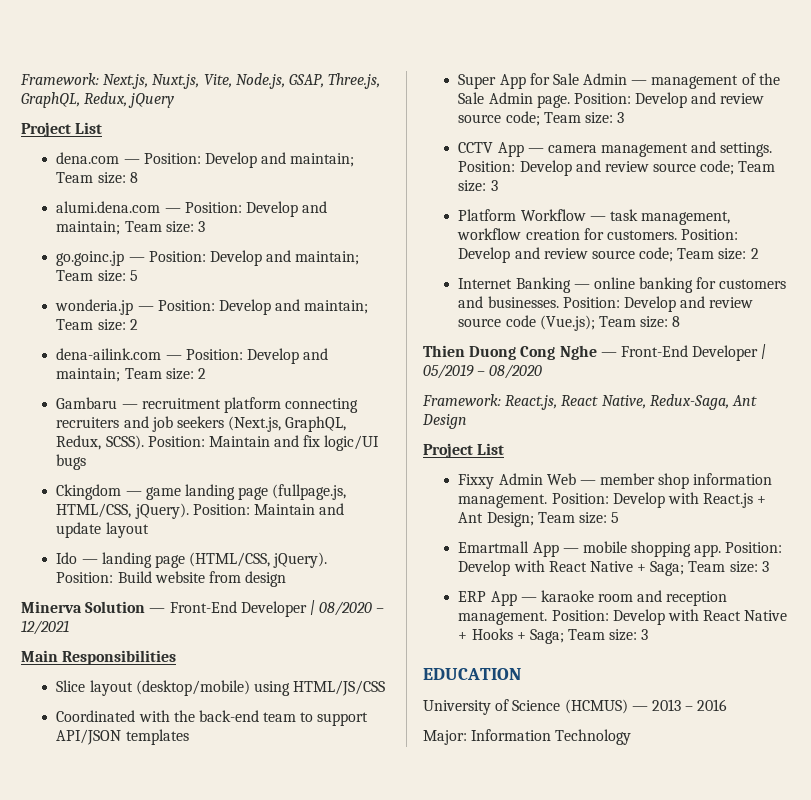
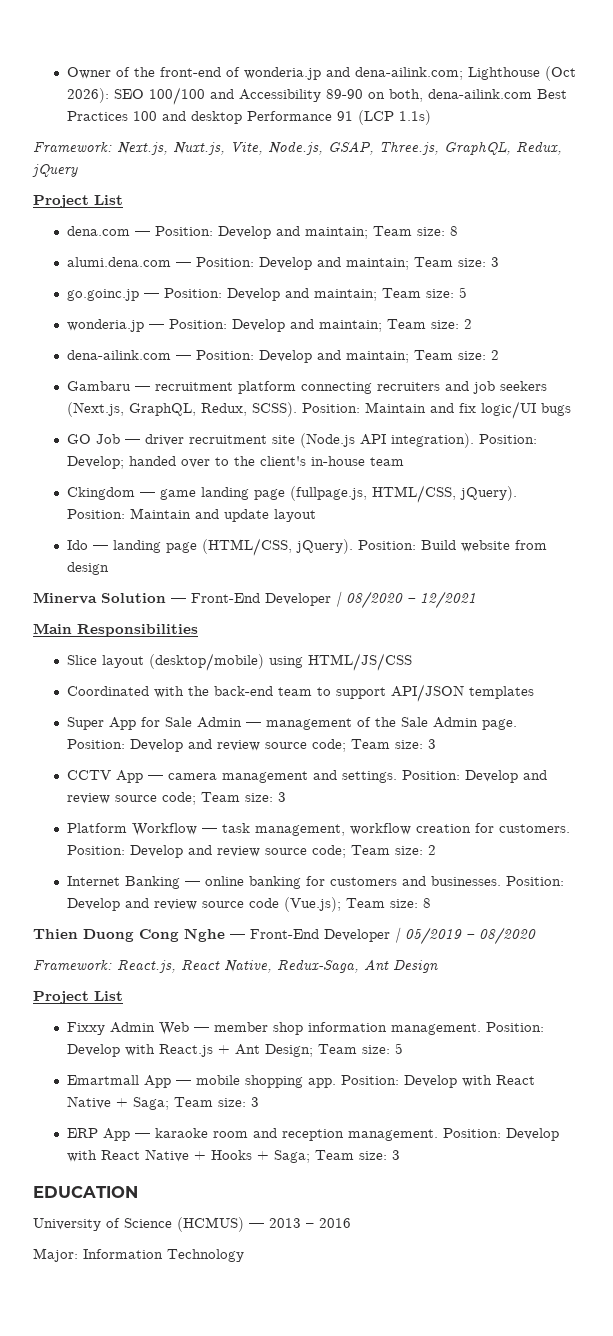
+ Owner of the front-end of wonderia.jp and dena-ailink.com; Lighthouse (Oct 2026): SEO 100/100 and Accessibility 89-90 on both, dena-ailink.com Best Practices 100 and desktop Performance 91 (LCP 1.1s)
+ GO Job — driver recruitment site (Node.js API integration). Position: Develop; handed over to the client's in-house team

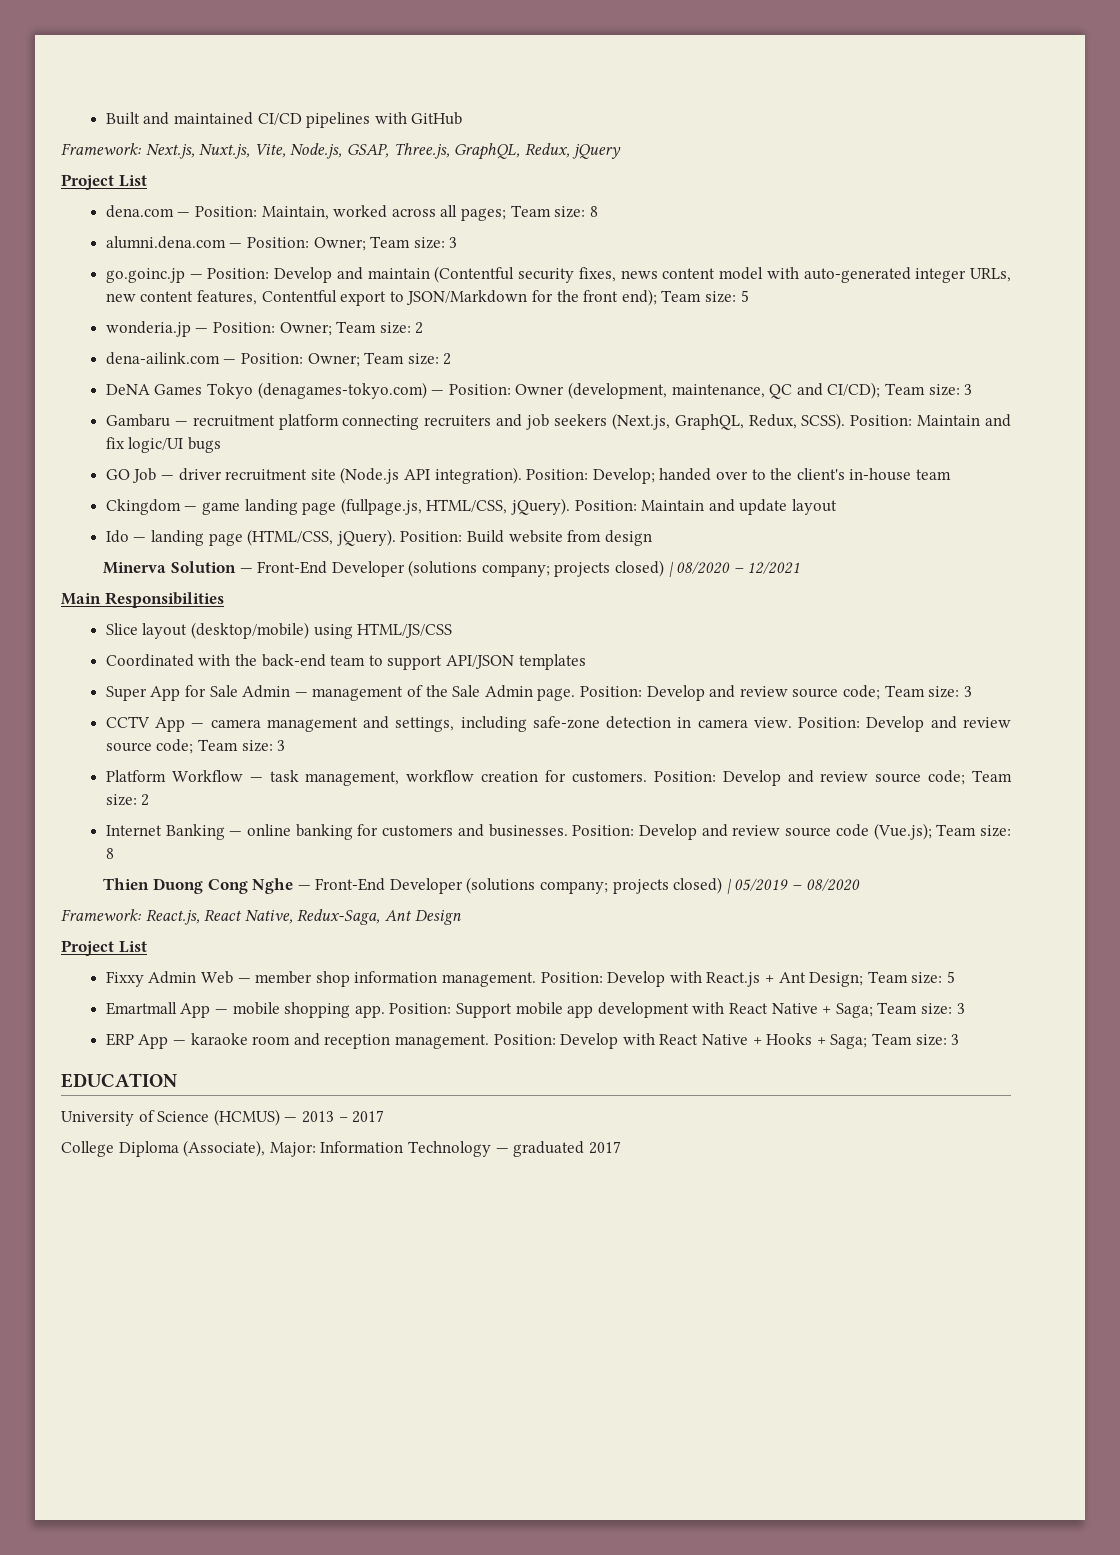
- Owner of the front-end of wonderia.jp and dena-ailink.com; Lighthouse (Oct 2026): SEO 100/100 and Accessibility 89-90 on both, dena-ailink.com Best Practices 100 and desktop Performance 91 (LCP 1.1s)
+ Built and maintained CI/CD pipelines with GitHub
- dena.com — Position: Develop and maintain; Team size: 8
- alumi.dena.com — Position: Develop and maintain; Team size: 3
+ dena.com — Position: Maintain, worked across all pages; Team size: 8
+ alumni.dena.com — Position: Owner; Team size: 3
- go.goinc.jp — Position: Develop and maintain; Team size: 5
+ go.goinc.jp — Position: Develop and maintain (Contentful security fixes, news content model with auto-generated integer URLs, new content features, Contentful export to JSON/Markdown for the front end); Team size: 5
- wonderia.jp — Position: Develop and maintain; Team size: 2
+ wonderia.jp — Position: Owner; Team size: 2
- dena-ailink.com — Position: Develop and maintain; Team size: 2
+ dena-ailink.com — Position: Owner; Team size: 2
+ DeNA Games Tokyo (denagames-tokyo.com) — Position: Owner (development, maintenance, QC and CI/CD); Team size: 3
- Minerva Solution — Front-End Developer | 08/2020 – 12/2021
+ Minerva Solution — Front-End Developer (solutions company; projects closed) | 08/2020 – 12/2021
- CCTV App — camera management and settings.
+ CCTV App — camera management and settings, including safe-zone detection in camera view.
- Thien Duong Cong Nghe — Front-End Developer | 05/2019 – 08/2020
+ Thien Duong Cong Nghe — Front-End Developer (solutions company; projects closed) | 05/2019 – 08/2020
- Position: Develop with React Native + Saga; Team size: 3
+ Position: Support mobile app development with React Native + Saga; Team size: 3
- University of Science (HCMUS) — 2013 – 2016
- Major: Information Technology
+ University of Science (HCMUS) — 2013 – 2017
+ College Diploma (Associate), Major: Information Technology — graduated 2017

